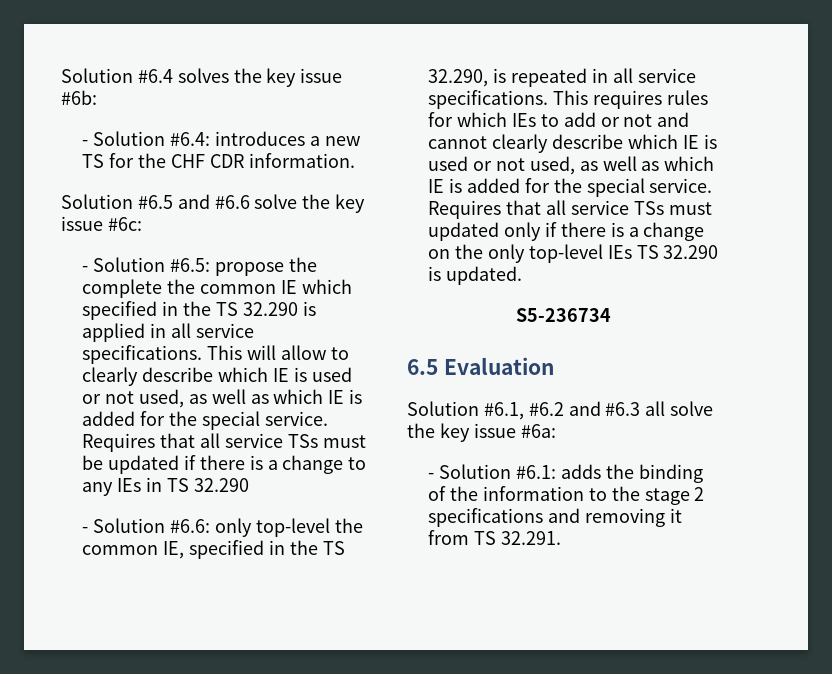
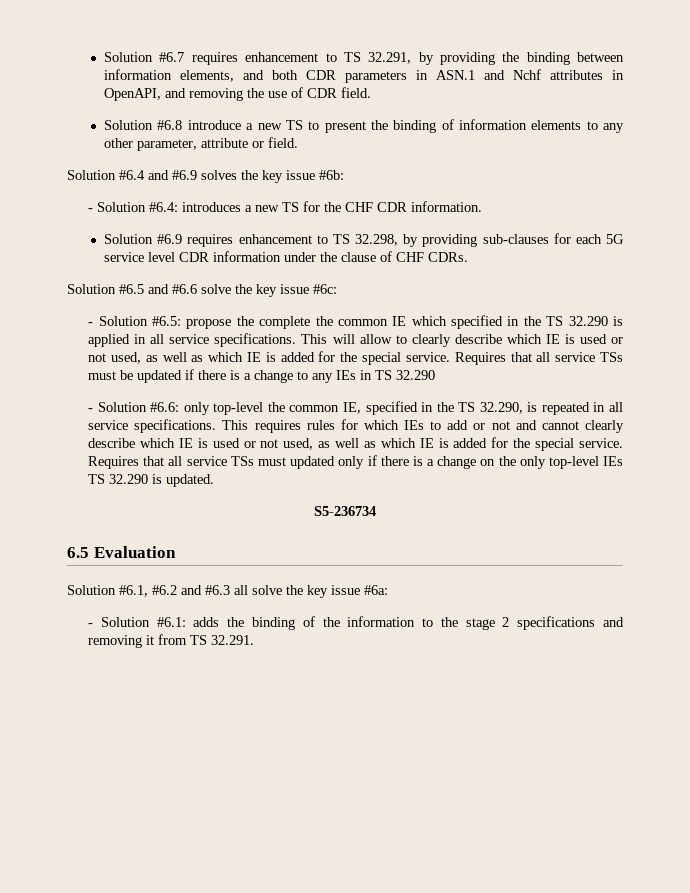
- Solution #6.4 solves the key issue #6b:
+ Solution #6.7 requires enhancement to TS 32.291, by providing the binding between information elements, and both CDR parameters in ASN.1 and Nchf attributes in OpenAPI, and removing the use of CDR field.
+ Solution #6.8 introduce a new TS to present the binding of information elements to any other parameter, attribute or field.
+ Solution #6.4 and #6.9 solves the key issue #6b:
+ Solution #6.9 requires enhancement to TS 32.298, by providing sub-clauses for each 5G service level CDR information under the clause of CHF CDRs.

